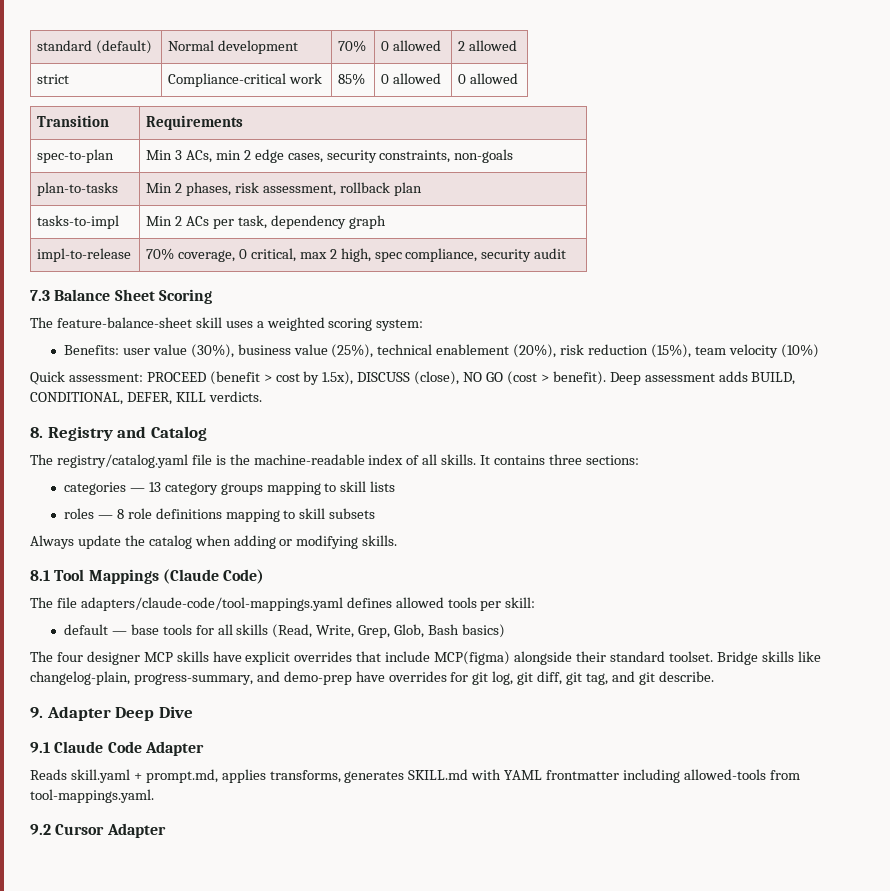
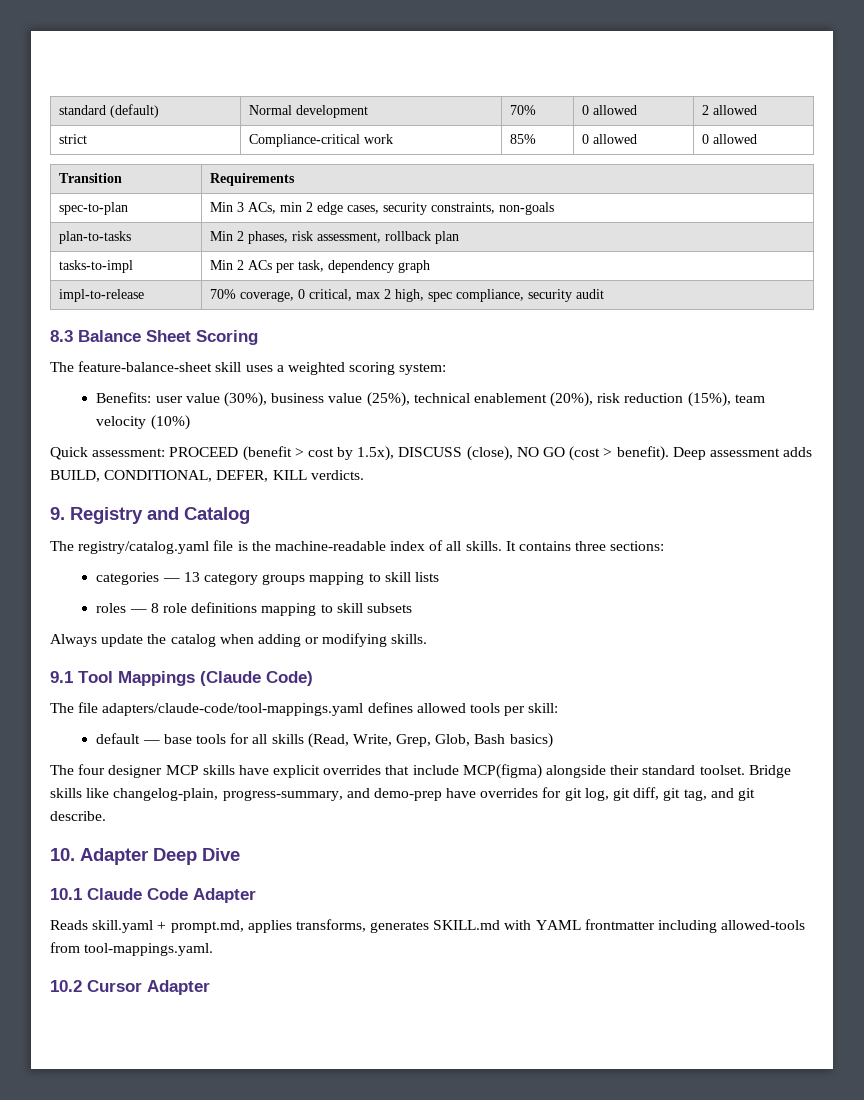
- 7.3 Balance Sheet Scoring
+ 8.3 Balance Sheet Scoring
- 8. Registry and Catalog
+ 9. Registry and Catalog
- 8.1 Tool Mappings (Claude Code)
+ 9.1 Tool Mappings (Claude Code)
- 9. Adapter Deep Dive
+ 10. Adapter Deep Dive
- 9.1 Claude Code Adapter
+ 10.1 Claude Code Adapter
- 9.2 Cursor Adapter
+ 10.2 Cursor Adapter

